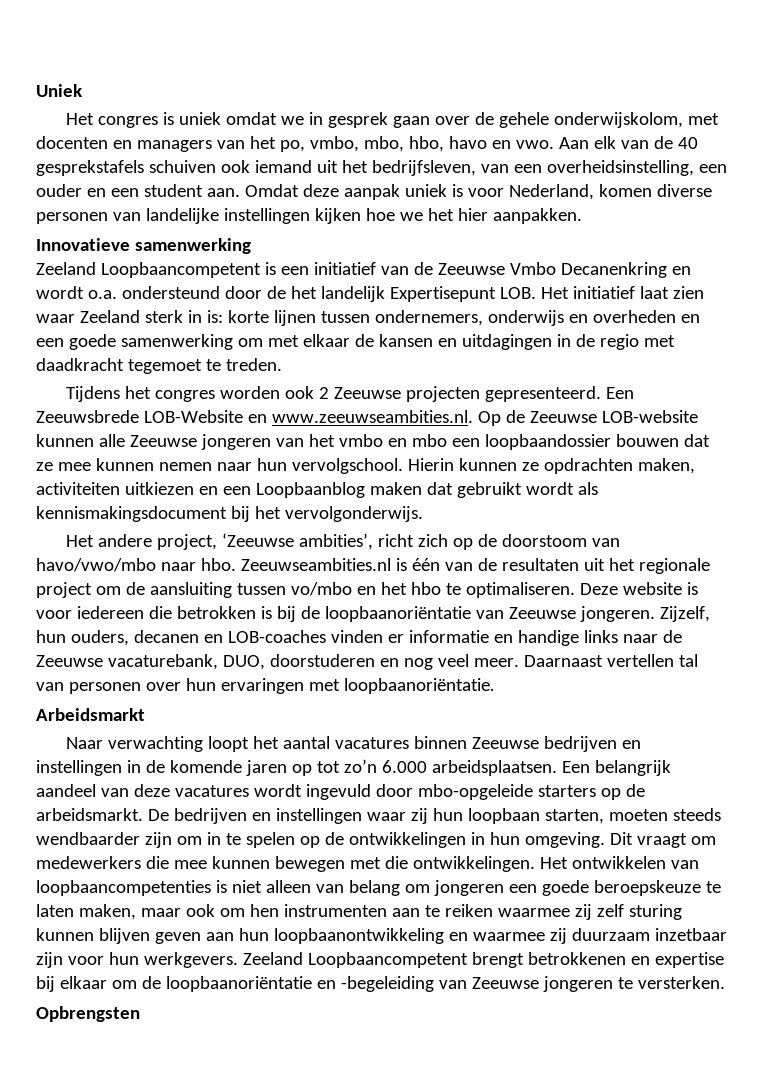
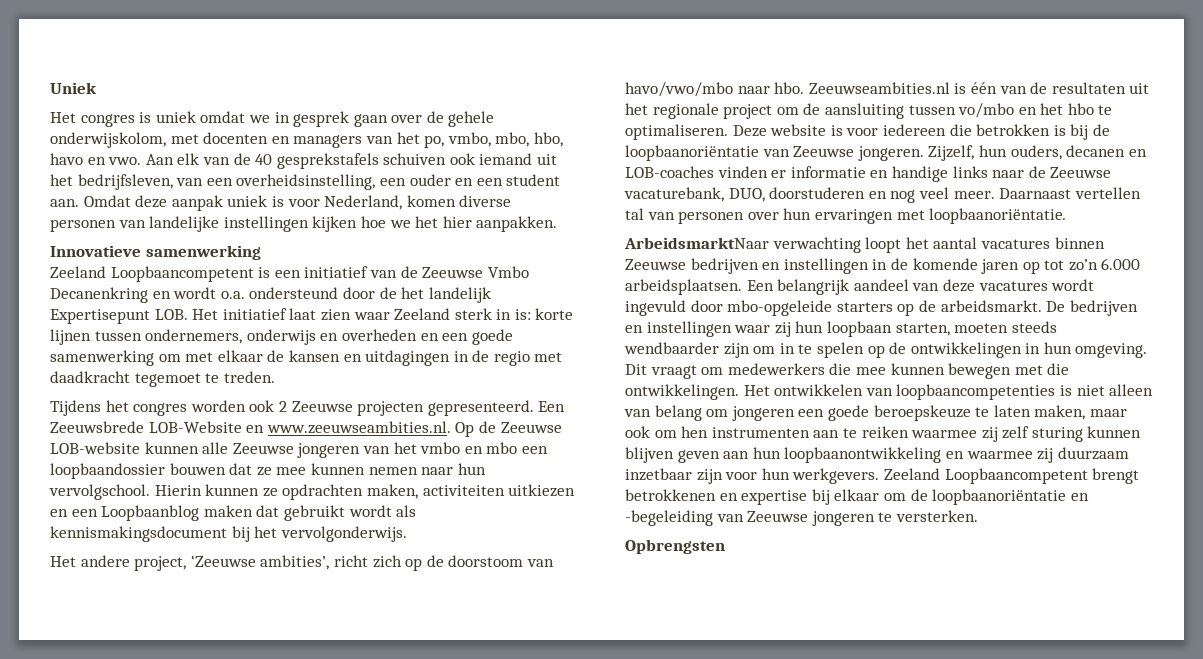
- Arbeidsmarkt
- Naar verwachting loopt het aantal vacatures binnen Zeeuwse bedrijven en instellingen in de komende jaren op tot zo’n 6.000 arbeidsplaatsen.
+ ArbeidsmarktNaar verwachting loopt het aantal vacatures binnen Zeeuwse bedrijven en instellingen in de komende jaren op tot zo’n 6.000 arbeidsplaatsen.

